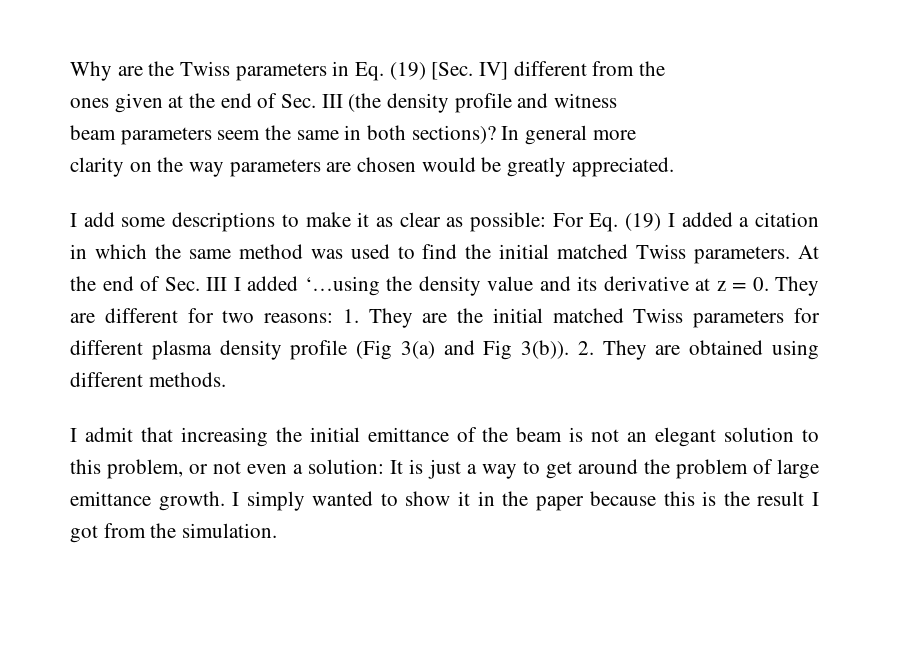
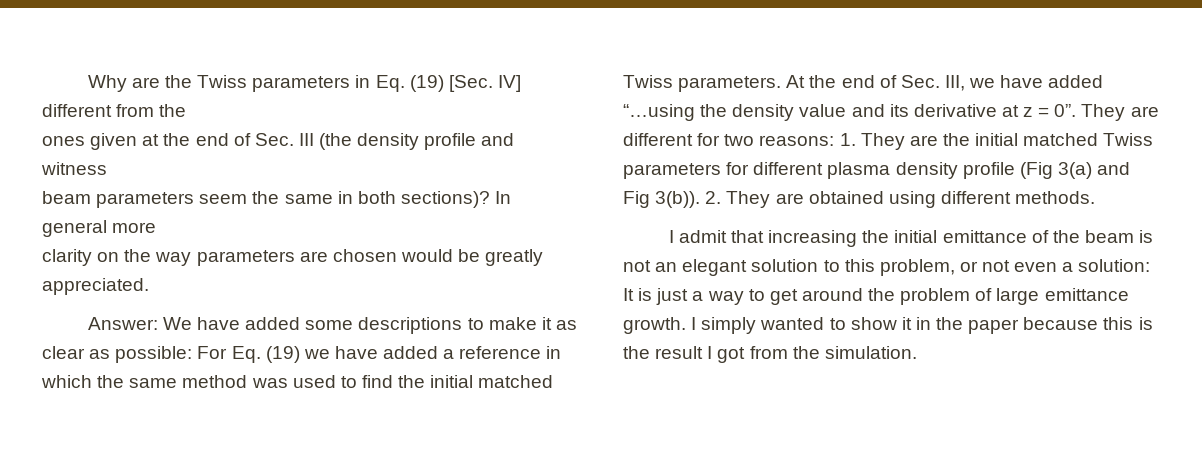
- I add some descriptions to make it as clear as possible: For Eq. (19) I added a citation in which the same method was used to find the initial matched Twiss parameters.
+ Answer: We have added some descriptions to make it as clear as possible: For Eq. (19) we have added a reference in which the same method was used to find the initial matched Twiss parameters.
- At the end of Sec. III I added ‘…using the density value and its derivative at z = 0. They are different for two reasons: 1. They are the initial matched Twiss parameters for different plasma density profile (Fig 3(a) and Fig 3(b)).
+ At the end of Sec. III, we have added “…using the density value and its derivative at z = 0”. They are different for two reasons: 1. They are the initial matched Twiss parameters for different plasma density profile (Fig 3(a) and Fig 3(b)).

